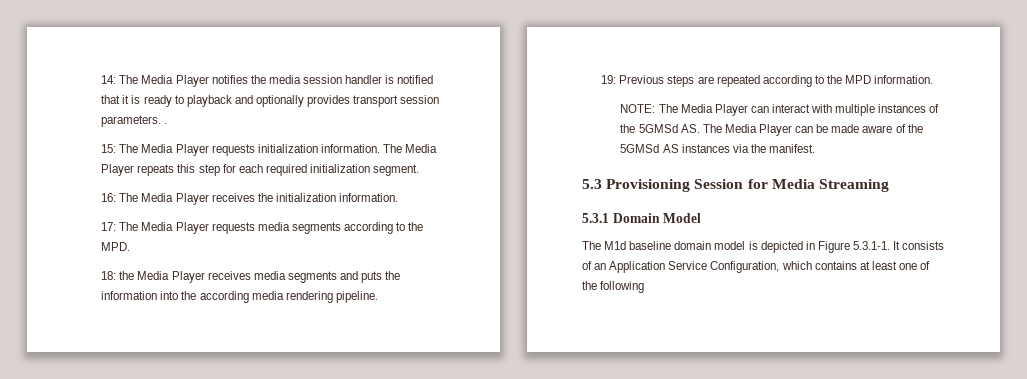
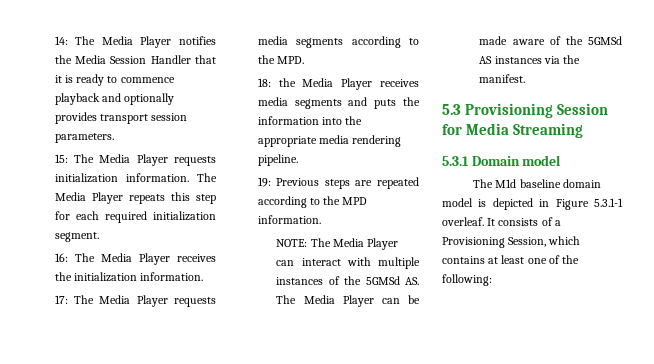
- 14: The Media Player notifies the media session handler is notified that it is ready to playback and optionally provides transport session parameters. .
+ 14: The Media Player notifies the Media Session Handler that it is ready to commence playback and optionally provides transport session parameters.
- 18: the Media Player receives media segments and puts the information into the according media rendering pipeline.
+ 18: the Media Player receives media segments and puts the information into the appropriate media rendering pipeline.
- 5.3.1 Domain Model
+ 5.3.1 Domain model
- The M1d baseline domain model is depicted in Figure 5.3.1-1. It consists of an Application Service Configuration, which contains at least one of the following
+ The M1d baseline domain model is depicted in Figure 5.3.1-1 overleaf. It consists of a Provisioning Session, which contains at least one of the following:

